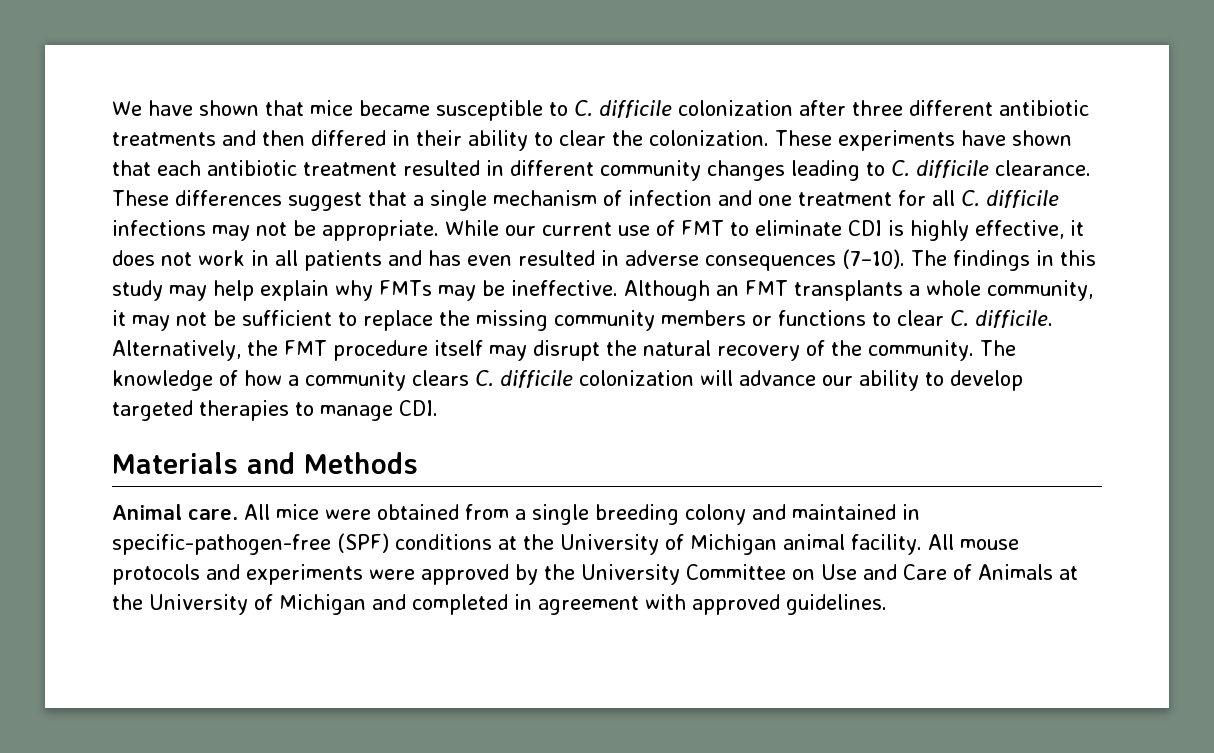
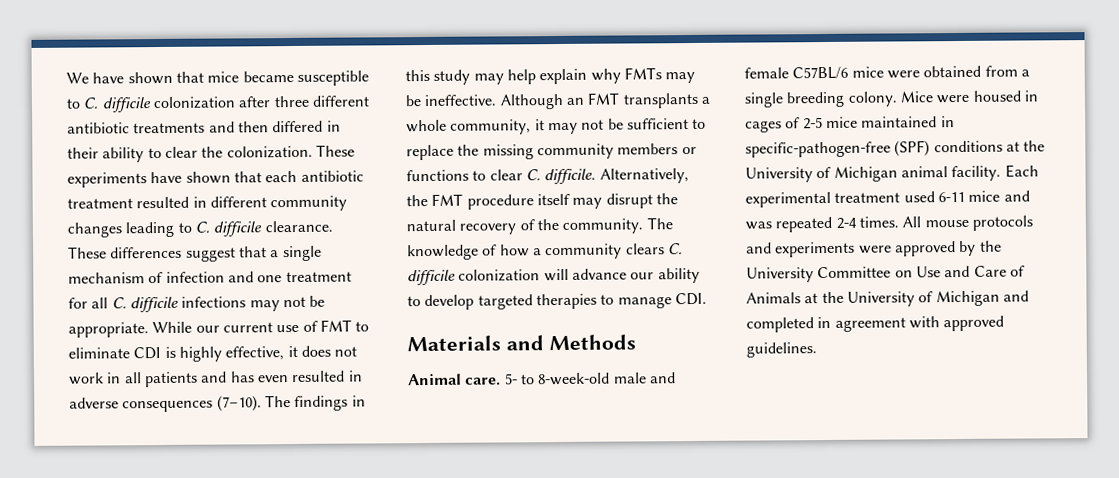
- All mice were obtained from a single breeding colony and maintained in specific-pathogen-free (SPF) conditions at the University of Michigan animal facility.
+ 5- to 8-week-old male and female C57BL/6 mice were obtained from a single breeding colony. Mice were housed in cages of 2-5 mice maintained in specific-pathogen-free (SPF) conditions at the University of Michigan animal facility.
+ Each experimental treatment used 6-11 mice and was repeated 2-4 times.

